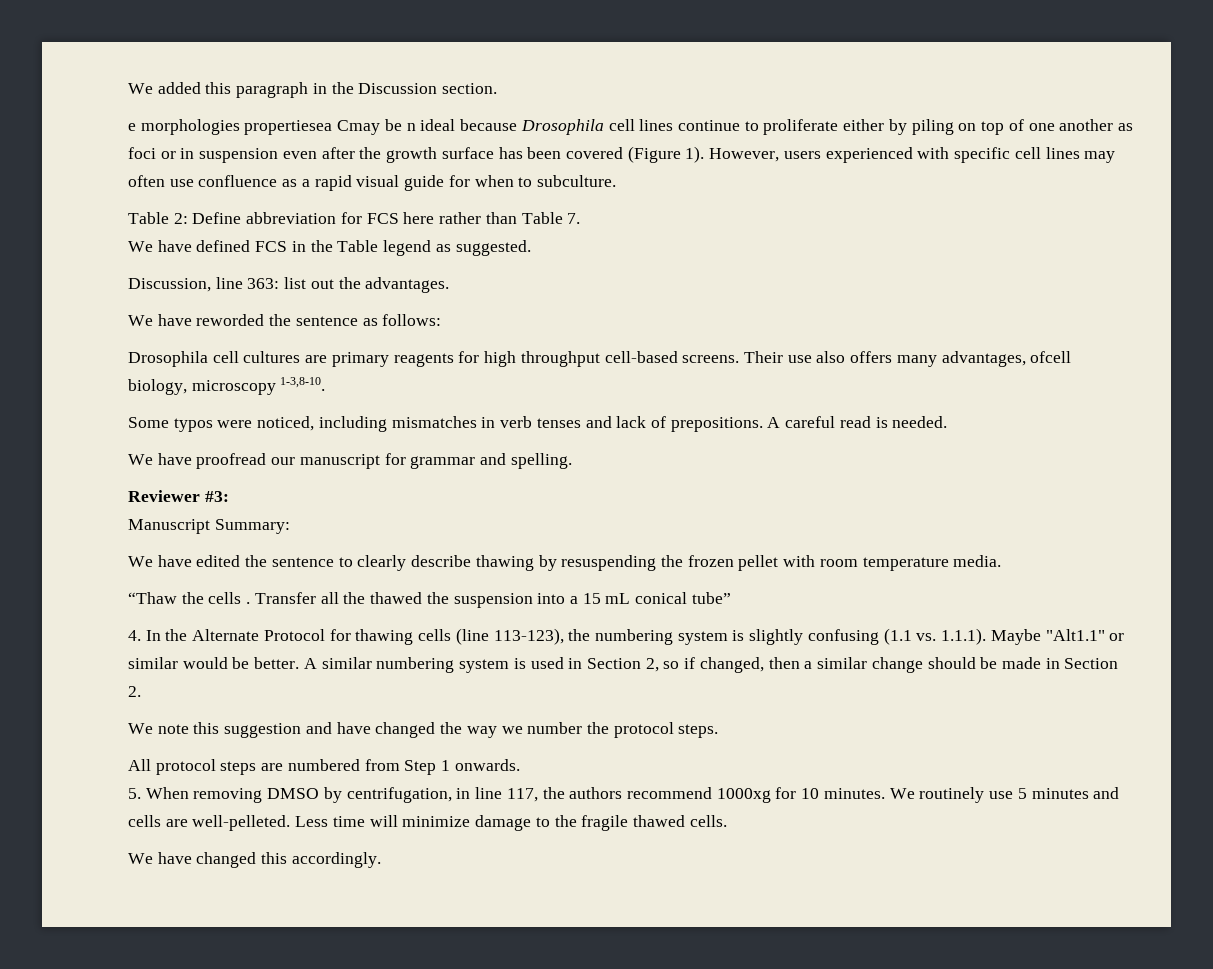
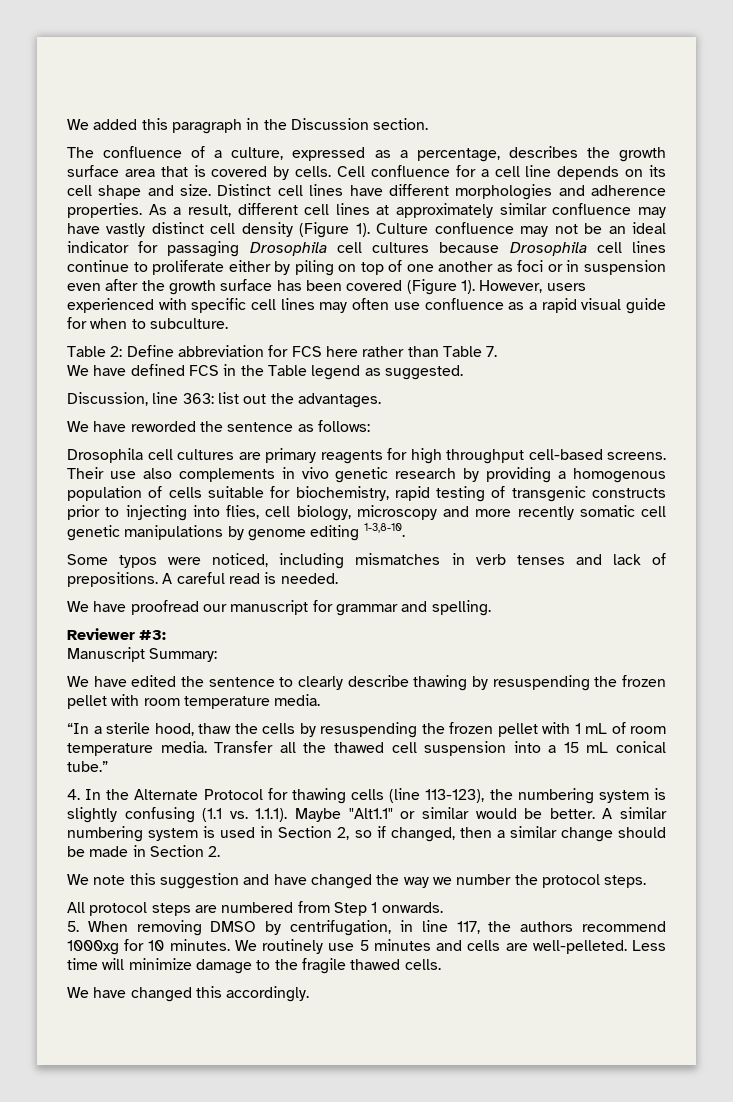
- e morphologies propertiesea Cmay be n ideal because Drosophila cell lines continue to proliferate either by piling on top of one another as foci or in suspension even after the growth surface has been covered (Figure 1).
+ The confluence of a culture, expressed as a percentage, describes the growth surface area that is covered by cells. Cell confluence for a cell line depends on its cell shape and size. Distinct cell lines have different morphologies and adherence properties. As a result, different cell lines at approximately similar confluence may have vastly distinct cell density (Figure 1). Culture confluence may not be an ideal indicator for passaging Drosophila cell cultures because Drosophila cell lines continue to proliferate either by piling on top of one another as foci or in suspension even after the growth surface has been covered (Figure 1).
- Their use also offers many advantages, ofcell biology, microscopy 1-3,8-10.
+ Their use also complements in vivo genetic research by providing a homogenous population of cells suitable for biochemistry, rapid testing of transgenic constructs prior to injecting into flies, cell biology, microscopy and more recently somatic cell genetic manipulations by genome editing 1-3,8-10.
- “Thaw the cells .
+ “In a sterile hood, thaw the cells by resuspending the frozen pellet with 1 mL of room temperature media.
- Transfer all the thawed the suspension into a 15 mL conical tube”
+ Transfer all the thawed cell suspension into a 15 mL conical tube.”

